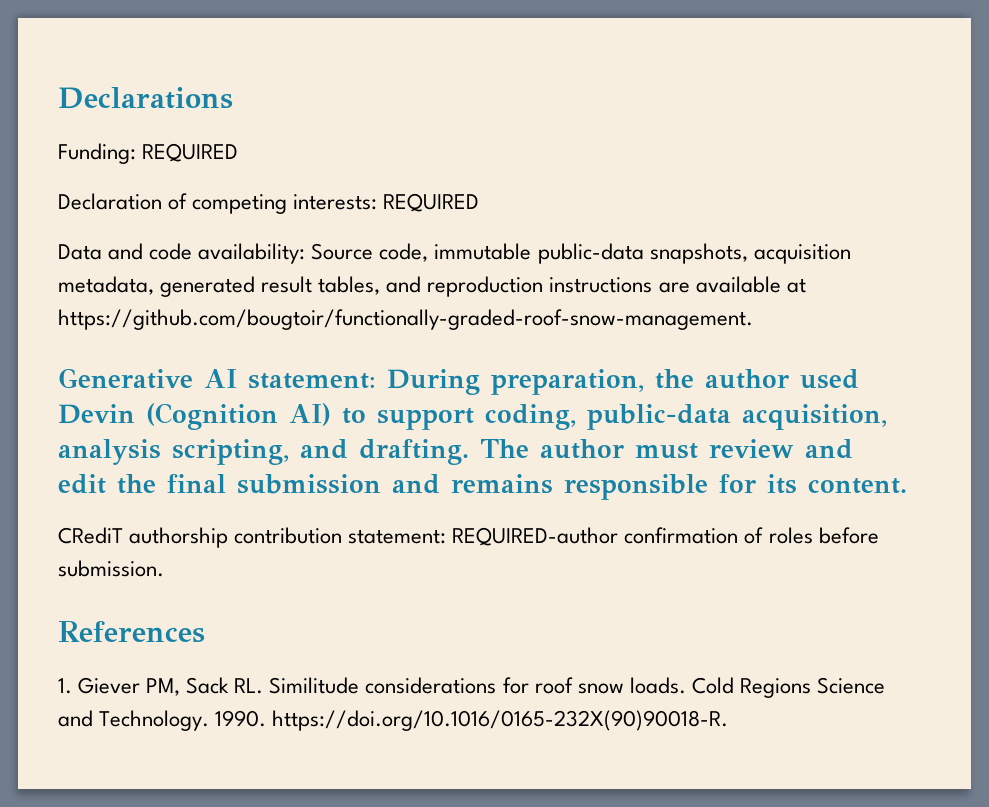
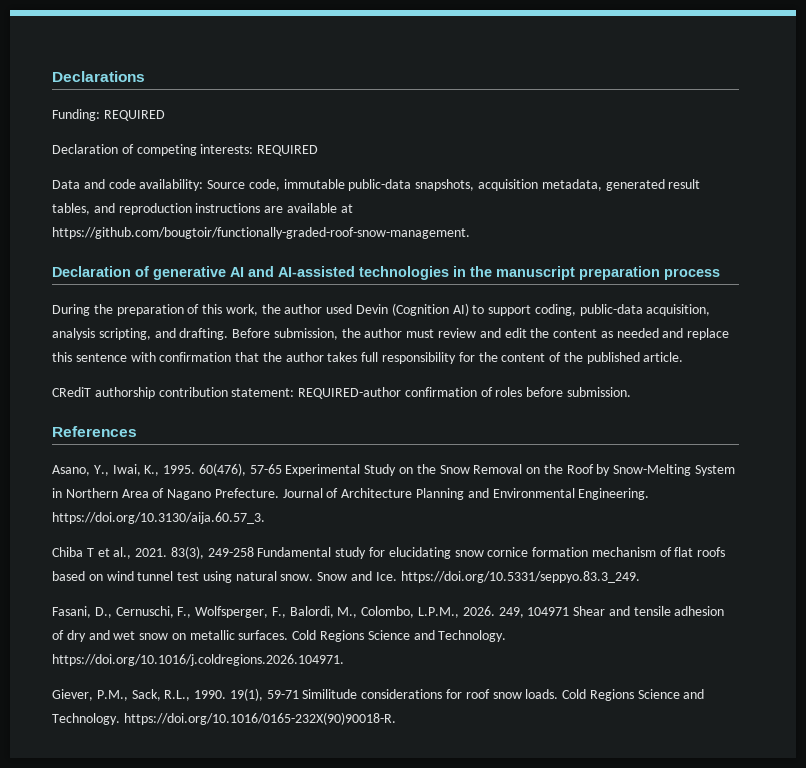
- Generative AI statement: During preparation, the author used Devin (Cognition AI) to support coding, public-data acquisition, analysis scripting, and drafting.
+ Declaration of generative AI and AI-assisted technologies in the manuscript preparation process
+ During the preparation of this work, the author used Devin (Cognition AI) to support coding, public-data acquisition, analysis scripting, and drafting.
- The author must review and edit the final submission and remains responsible for its content.
+ Before submission, the author must review and edit the content as needed and replace this sentence with confirmation that the author takes full responsibility for the content of the published article.
- 1. Giever PM, Sack RL. Similitude considerations for roof snow loads.
+ Asano, Y., Iwai, K., 1995. 60(476), 57-65 Experimental Study on the Snow Removal on the Roof by Snow-Melting System in Northern Area of Nagano Prefecture. Journal of Architecture Planning and Environmental Engineering. https://doi.org/10.3130/aija.60.57_3.
+ Chiba T et al., 2021. 83(3), 249-258 Fundamental study for elucidating snow cornice formation mechanism of flat roofs based on wind tunnel test using natural snow. Snow and Ice. https://doi.org/10.5331/seppyo.83.3_249.
+ Fasani, D., Cernuschi, F., Wolfsperger, F., Balordi, M., Colombo, L.P.M., 2026. 249, 104971 Shear and tensile adhesion of dry and wet snow on metallic surfaces. Cold Regions Science and Technology. https://doi.org/10.1016/j.coldregions.2026.104971.
+ Giever, P.M., Sack, R.L., 1990. 19(1), 59-71 Similitude considerations for roof snow loads.
- Cold Regions Science and Technology. 1990. https://doi.org/10.1016/0165-232X(90)90018-R.
+ Cold Regions Science and Technology. https://doi.org/10.1016/0165-232X(90)90018-R.

